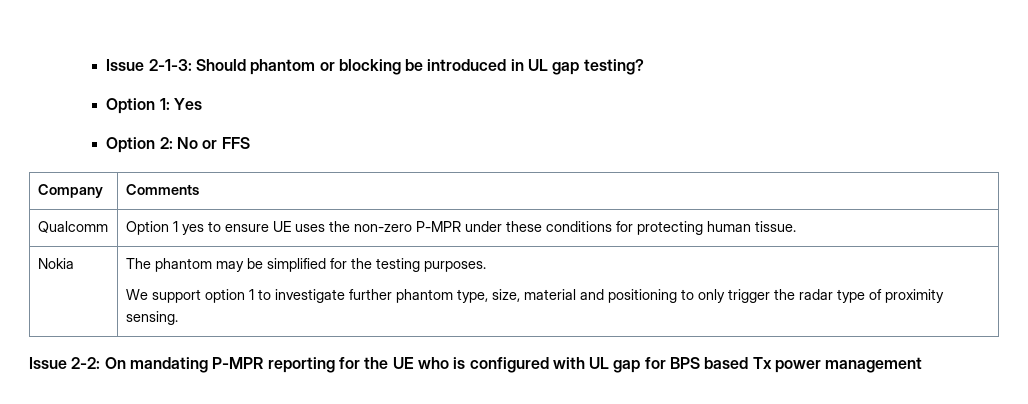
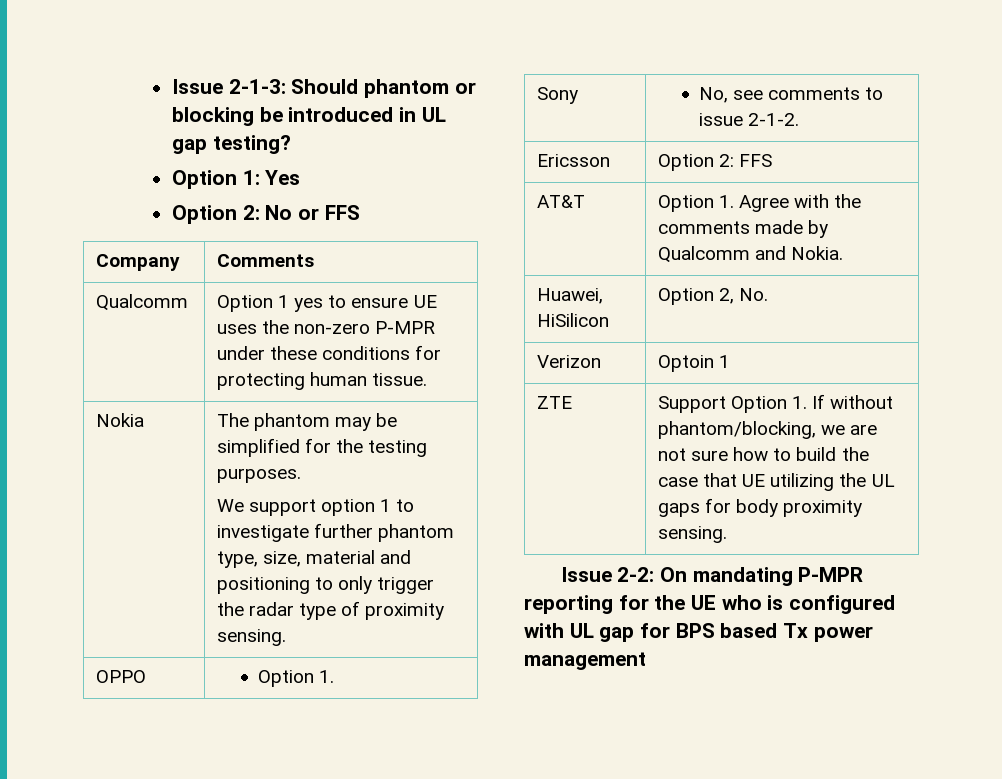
+ OPPO | Option 1.
+ Sony | No, see comments to issue 2-1-2.
+ Ericsson | Option 2: FFS
+ AT&T | Option 1. Agree with the comments made by Qualcomm and Nokia.
+ Huawei, HiSilicon | Option 2, No.
+ Verizon | Optoin 1
+ ZTE | Support Option 1. If without phantom/blocking, we are not sure how to build the case that UE utilizing the UL gaps for body proximity sensing.

